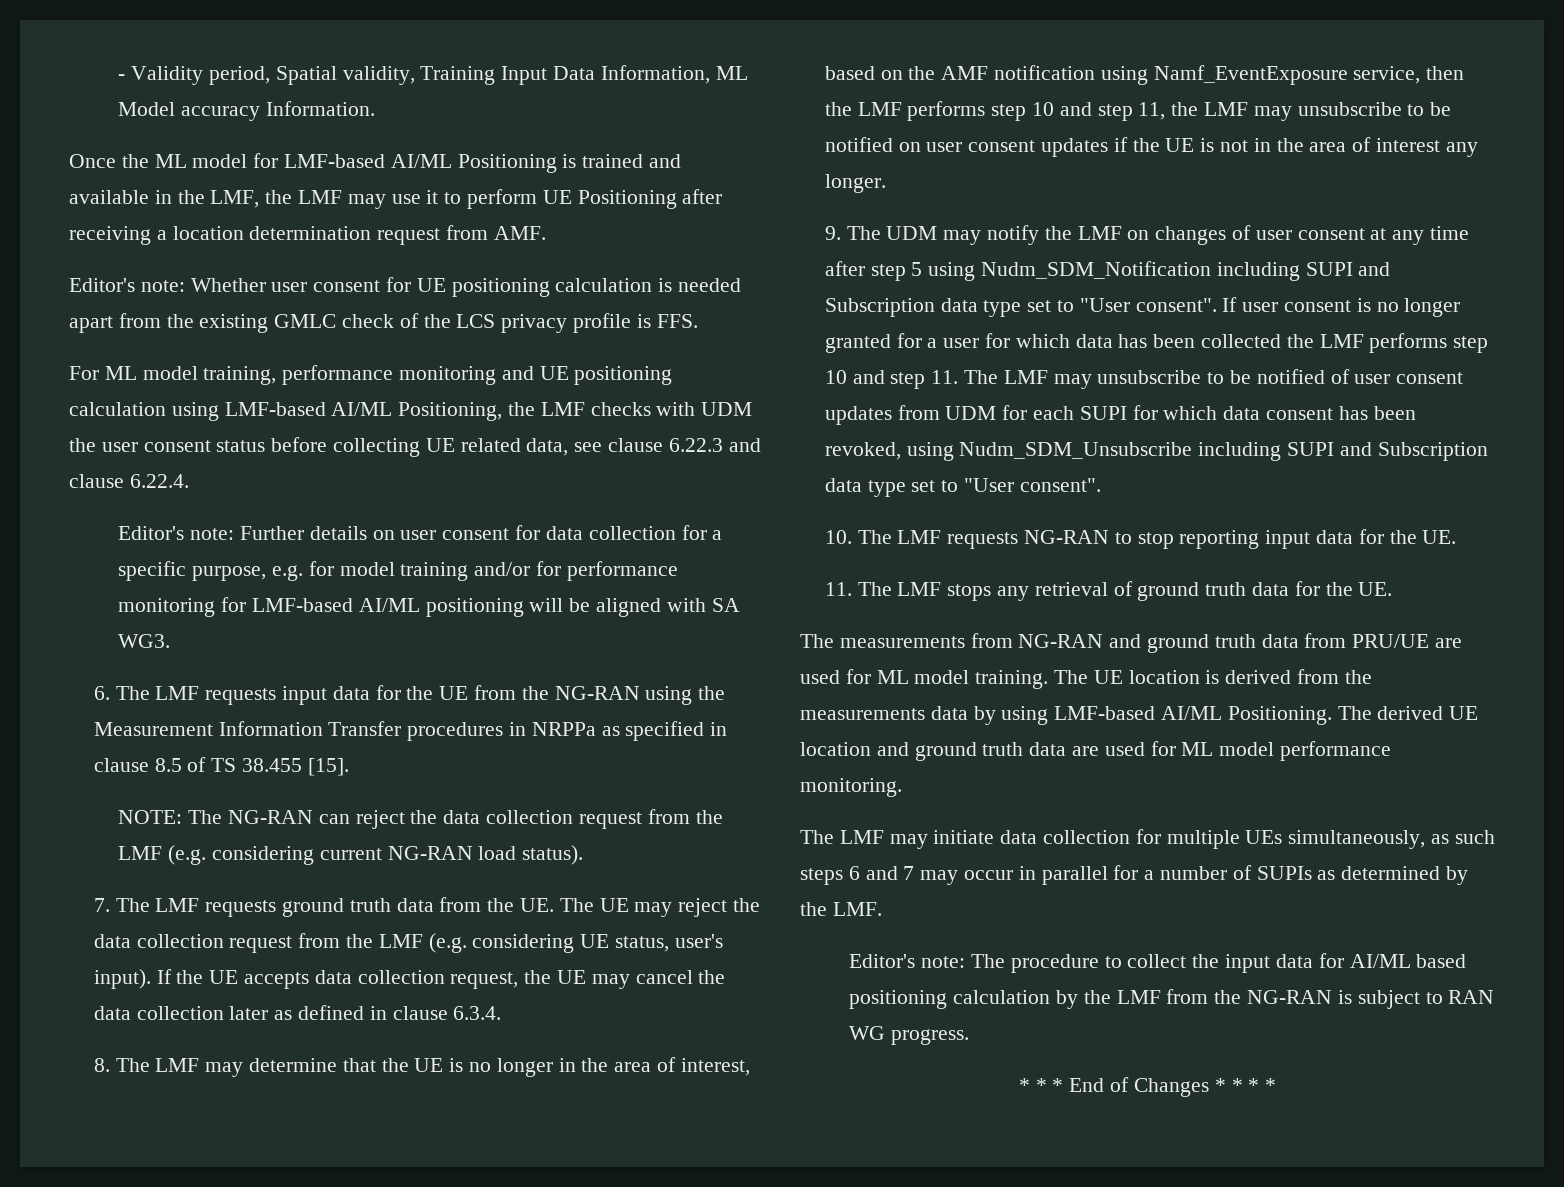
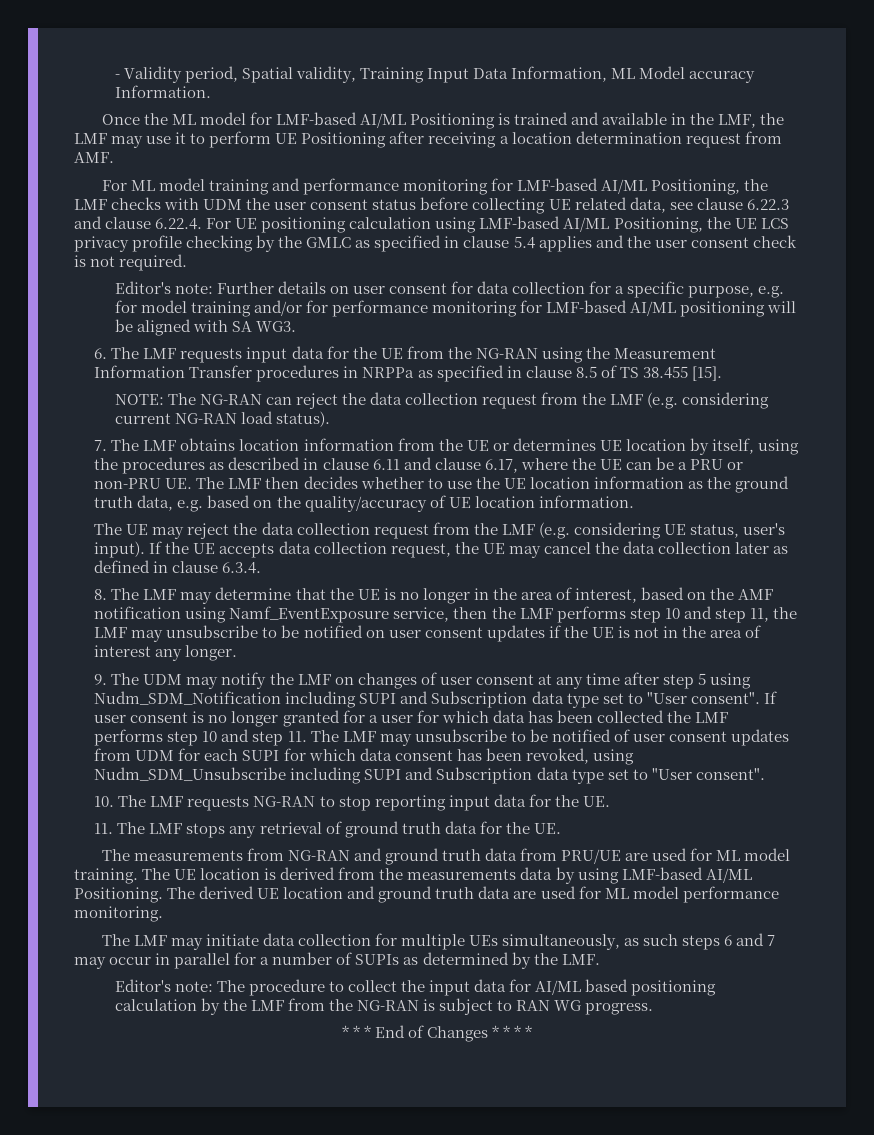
- Editor's note: Whether user consent for UE positioning calculation is needed apart from the existing GMLC check of the LCS privacy profile is FFS.
- For ML model training, performance monitoring and UE positioning calculation using LMF-based AI/ML Positioning, the LMF checks with UDM the user consent status before collecting UE related data, see clause 6.22.3 and clause 6.22.4.
+ For ML model training and performance monitoring for LMF-based AI/ML Positioning, the LMF checks with UDM the user consent status before collecting UE related data, see clause 6.22.3 and clause 6.22.4. For UE positioning calculation using LMF-based AI/ML Positioning, the UE LCS privacy profile checking by the GMLC as specified in clause 5.4 applies and the user consent check is not required.
- 7. The LMF requests ground truth data from the UE. The UE may reject the data collection request from the LMF (e.g. considering UE status, user's input).
+ 7. The LMF obtains location information from the UE or determines UE location by itself, using the procedures as described in clause 6.11 and clause 6.17, where the UE can be a PRU or non-PRU UE. The LMF then decides whether to use the UE location information as the ground truth data, e.g. based on the quality/accuracy of UE location information.
+ The UE may reject the data collection request from the LMF (e.g. considering UE status, user's input).

